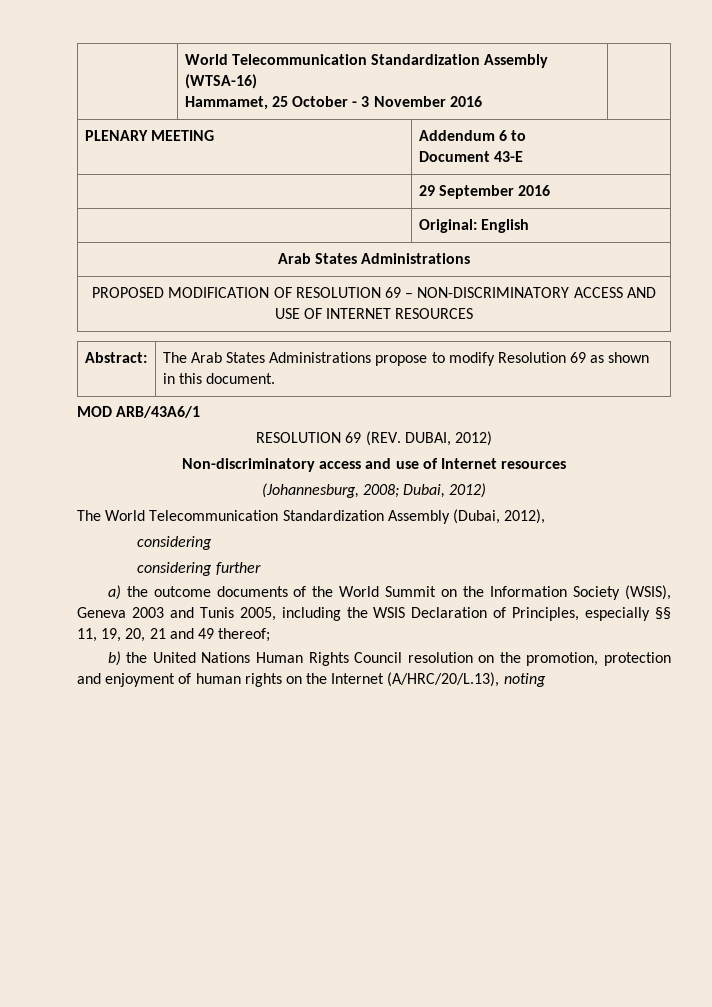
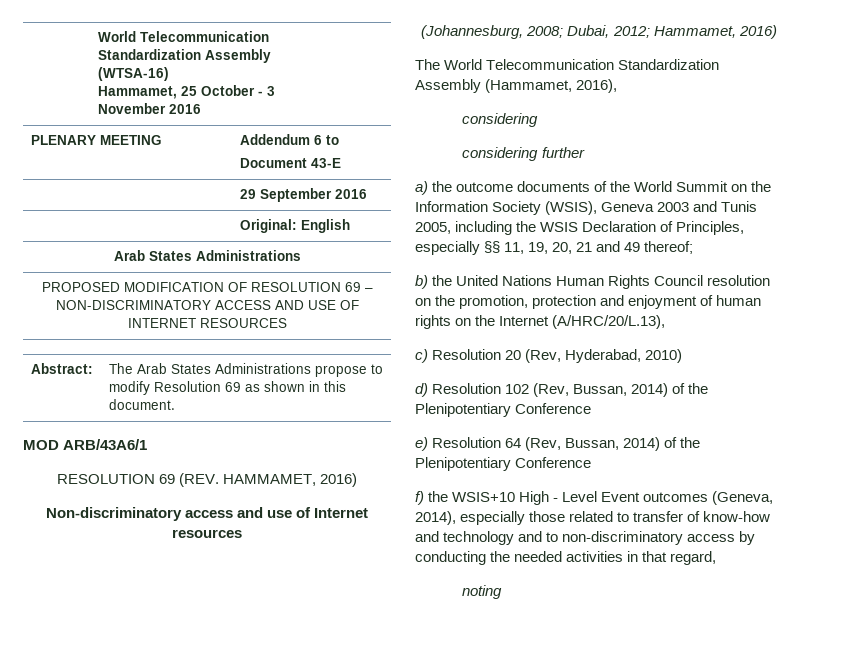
- RESOLUTION 69 (REV. DUBAI, 2012)
+ RESOLUTION 69 (REV. HAMMAMET, 2016)
- (Johannesburg, 2008; Dubai, 2012)
+ (Johannesburg, 2008; Dubai, 2012; Hammamet, 2016)
- The World Telecommunication Standardization Assembly (Dubai, 2012),
+ The World Telecommunication Standardization Assembly (Hammamet, 2016),
- b) the United Nations Human Rights Council resolution on the promotion, protection and enjoyment of human rights on the Internet (A/HRC/20/L.13), noting
+ b) the United Nations Human Rights Council resolution on the promotion, protection and enjoyment of human rights on the Internet (A/HRC/20/L.13),
+ c) Resolution 20 (Rev, Hyderabad, 2010)
+ d) Resolution 102 (Rev, Bussan, 2014) of the Plenipotentiary Conference
+ e) Resolution 64 (Rev, Bussan, 2014) of the Plenipotentiary Conference
+ f) the WSIS+10 High - Level Event outcomes (Geneva, 2014), especially those related to transfer of know-how and technology and to non-discriminatory access by conducting the needed activities in that regard,
+ noting

